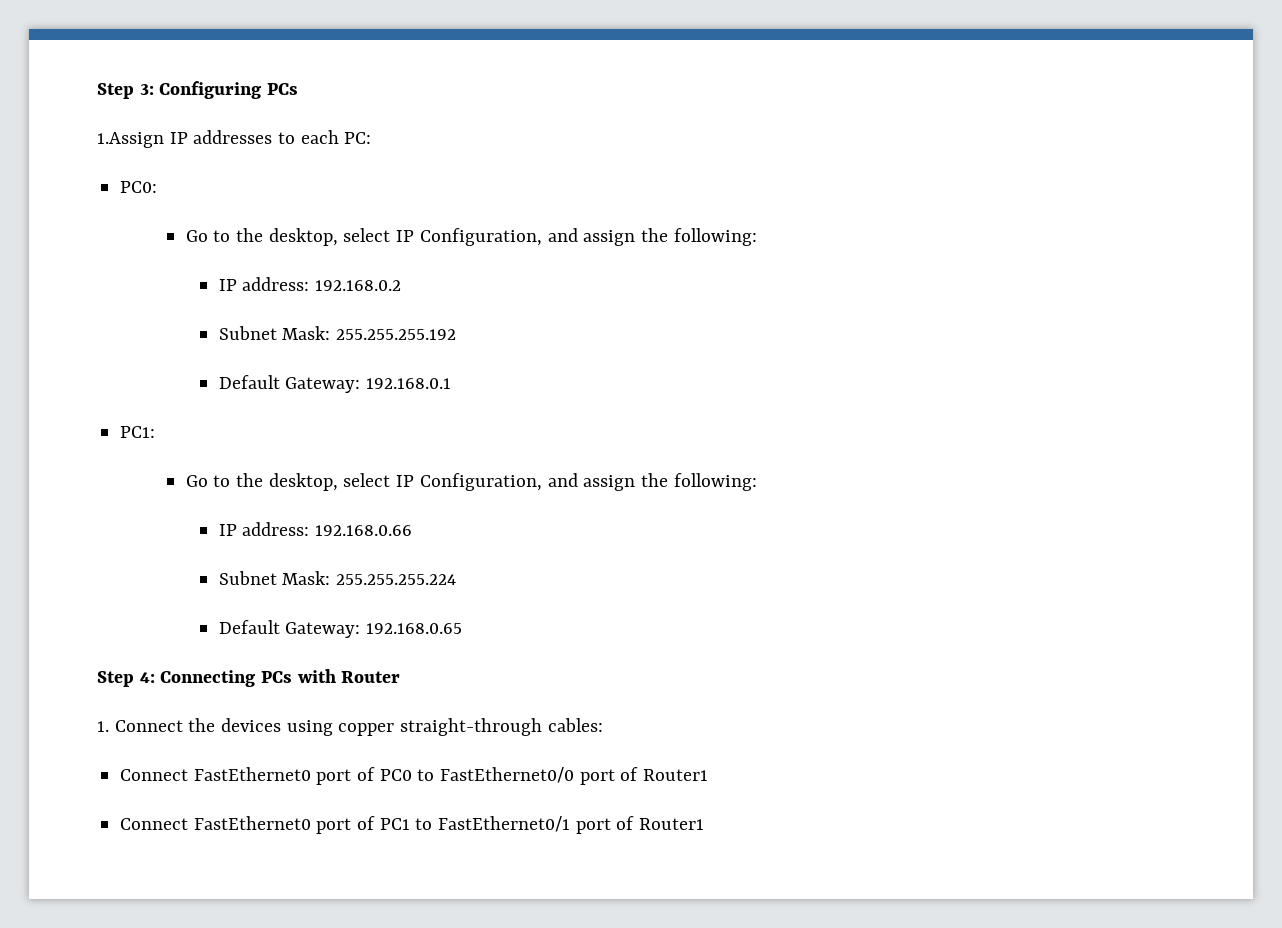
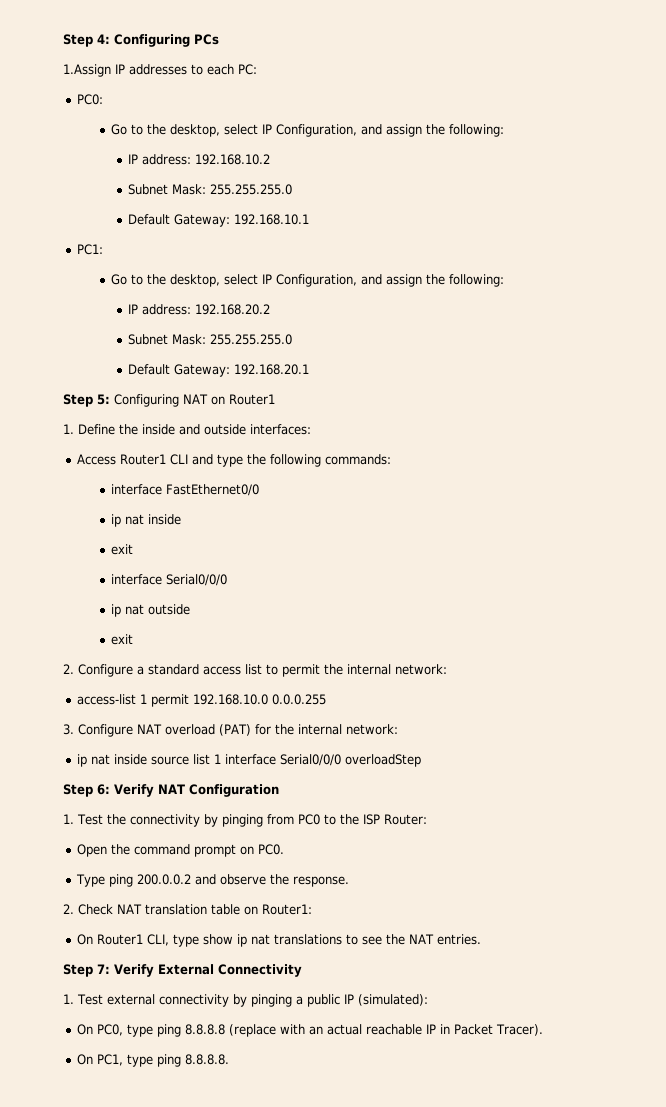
- Step 3: Configuring PCs
+ Step 4: Configuring PCs
- IP address: 192.168.0.2
- Subnet Mask: 255.255.255.192
- Default Gateway: 192.168.0.1
+ IP address: 192.168.10.2
+ Subnet Mask: 255.255.255.0
+ Default Gateway: 192.168.10.1
- IP address: 192.168.0.66
- Subnet Mask: 255.255.255.224
- Default Gateway: 192.168.0.65
- Step 4: Connecting PCs with Router
- 1. Connect the devices using copper straight-through cables:
- Connect FastEthernet0 port of PC0 to FastEthernet0/0 port of Router1
- Connect FastEthernet0 port of PC1 to FastEthernet0/1 port of Router1
+ IP address: 192.168.20.2
+ Subnet Mask: 255.255.255.0
+ Default Gateway: 192.168.20.1
+ Step 5: Configuring NAT on Router1
+ 1. Define the inside and outside interfaces:
+ Access Router1 CLI and type the following commands:
+ interface FastEthernet0/0
+ ip nat inside
+ exit
+ interface Serial0/0/0
+ ip nat outside
+ exit
+ 2. Configure a standard access list to permit the internal network:
+ access-list 1 permit 192.168.10.0 0.0.0.255
+ 3. Configure NAT overload (PAT) for the internal network:
+ ip nat inside source list 1 interface Serial0/0/0 overloadStep
+ Step 6: Verify NAT Configuration
+ 1. Test the connectivity by pinging from PC0 to the ISP Router:
+ Open the command prompt on PC0.
+ Type ping 200.0.0.2 and observe the response.
+ 2. Check NAT translation table on Router1:
+ On Router1 CLI, type show ip nat translations to see the NAT entries.
+ Step 7: Verify External Connectivity
+ 1. Test external connectivity by pinging a public IP (simulated):
+ On PC0, type ping 8.8.8.8 (replace with an actual reachable IP in Packet Tracer).
+ On PC1, type ping 8.8.8.8.

